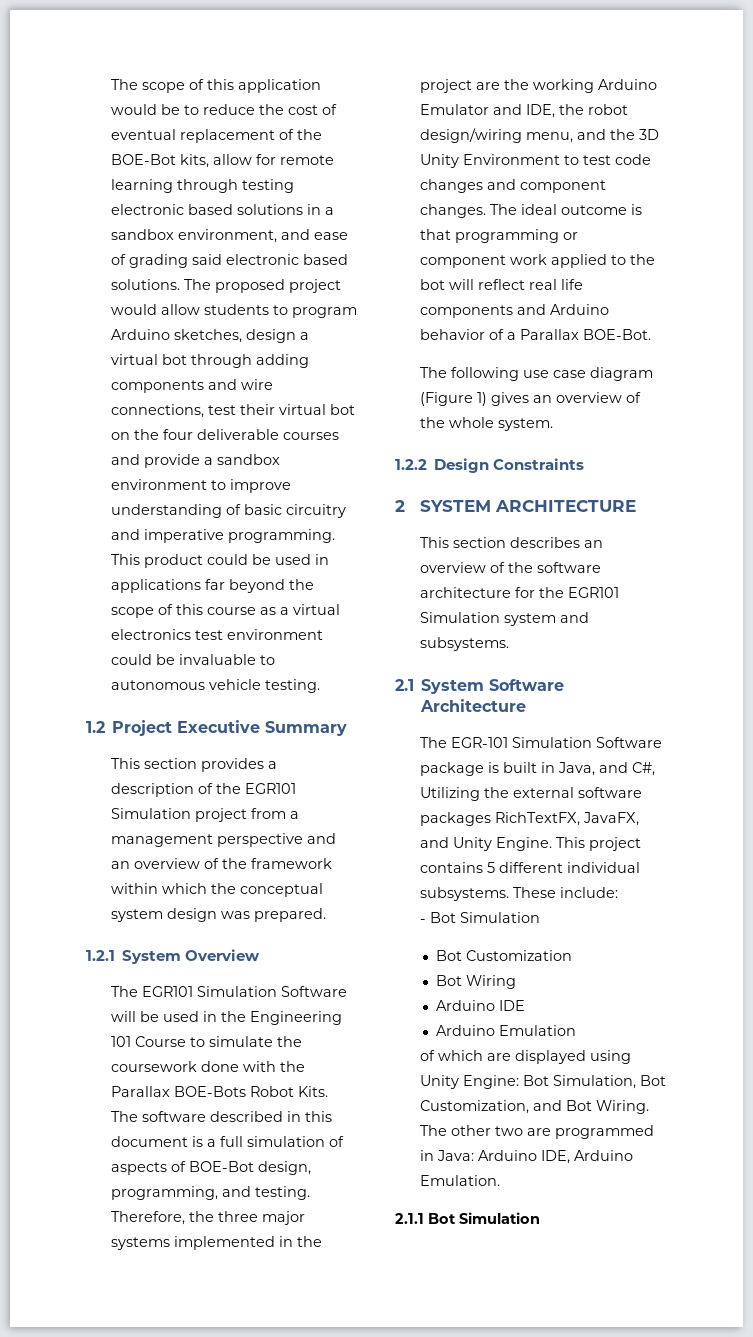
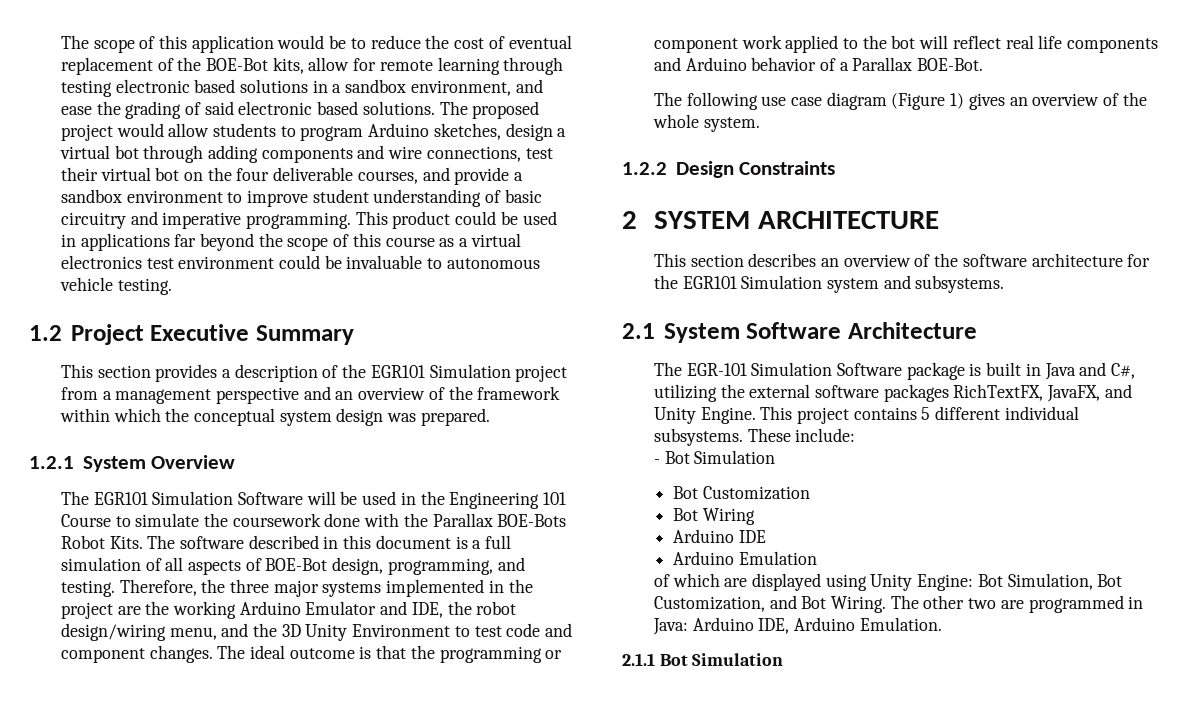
- The scope of this application would be to reduce the cost of eventual replacement of the BOE-Bot kits, allow for remote learning through testing electronic based solutions in a sandbox environment, and ease of grading said electronic based solutions.
+ The scope of this application would be to reduce the cost of eventual replacement of the BOE-Bot kits, allow for remote learning through testing electronic based solutions in a sandbox environment, and ease the grading of said electronic based solutions.
- The proposed project would allow students to program Arduino sketches, design a virtual bot through adding components and wire connections, test their virtual bot on the four deliverable courses and provide a sandbox environment to improve understanding of basic circuitry and imperative programming.
+ The proposed project would allow students to program Arduino sketches, design a virtual bot through adding components and wire connections, test their virtual bot on the four deliverable courses, and provide a sandbox environment to improve student understanding of basic circuitry and imperative programming.
- The software described in this document is a full simulation of aspects of BOE-Bot design, programming, and testing.
+ The software described in this document is a full simulation of all aspects of BOE-Bot design, programming, and testing.
- Therefore, the three major systems implemented in the project are the working Arduino Emulator and IDE, the robot design/wiring menu, and the 3D Unity Environment to test code changes and component changes.
+ Therefore, the three major systems implemented in the project are the working Arduino Emulator and IDE, the robot design/wiring menu, and the 3D Unity Environment to test code and component changes.
- The ideal outcome is that programming or component work applied to the bot will reflect real life components and Arduino behavior of a Parallax BOE-Bot.
+ The ideal outcome is that the programming or component work applied to the bot will reflect real life components and Arduino behavior of a Parallax BOE-Bot.
- The EGR-101 Simulation Software package is built in Java, and C#, Utilizing the external software packages RichTextFX, JavaFX, and Unity Engine.
+ The EGR-101 Simulation Software package is built in Java and C#, utilizing the external software packages RichTextFX, JavaFX, and Unity Engine.

